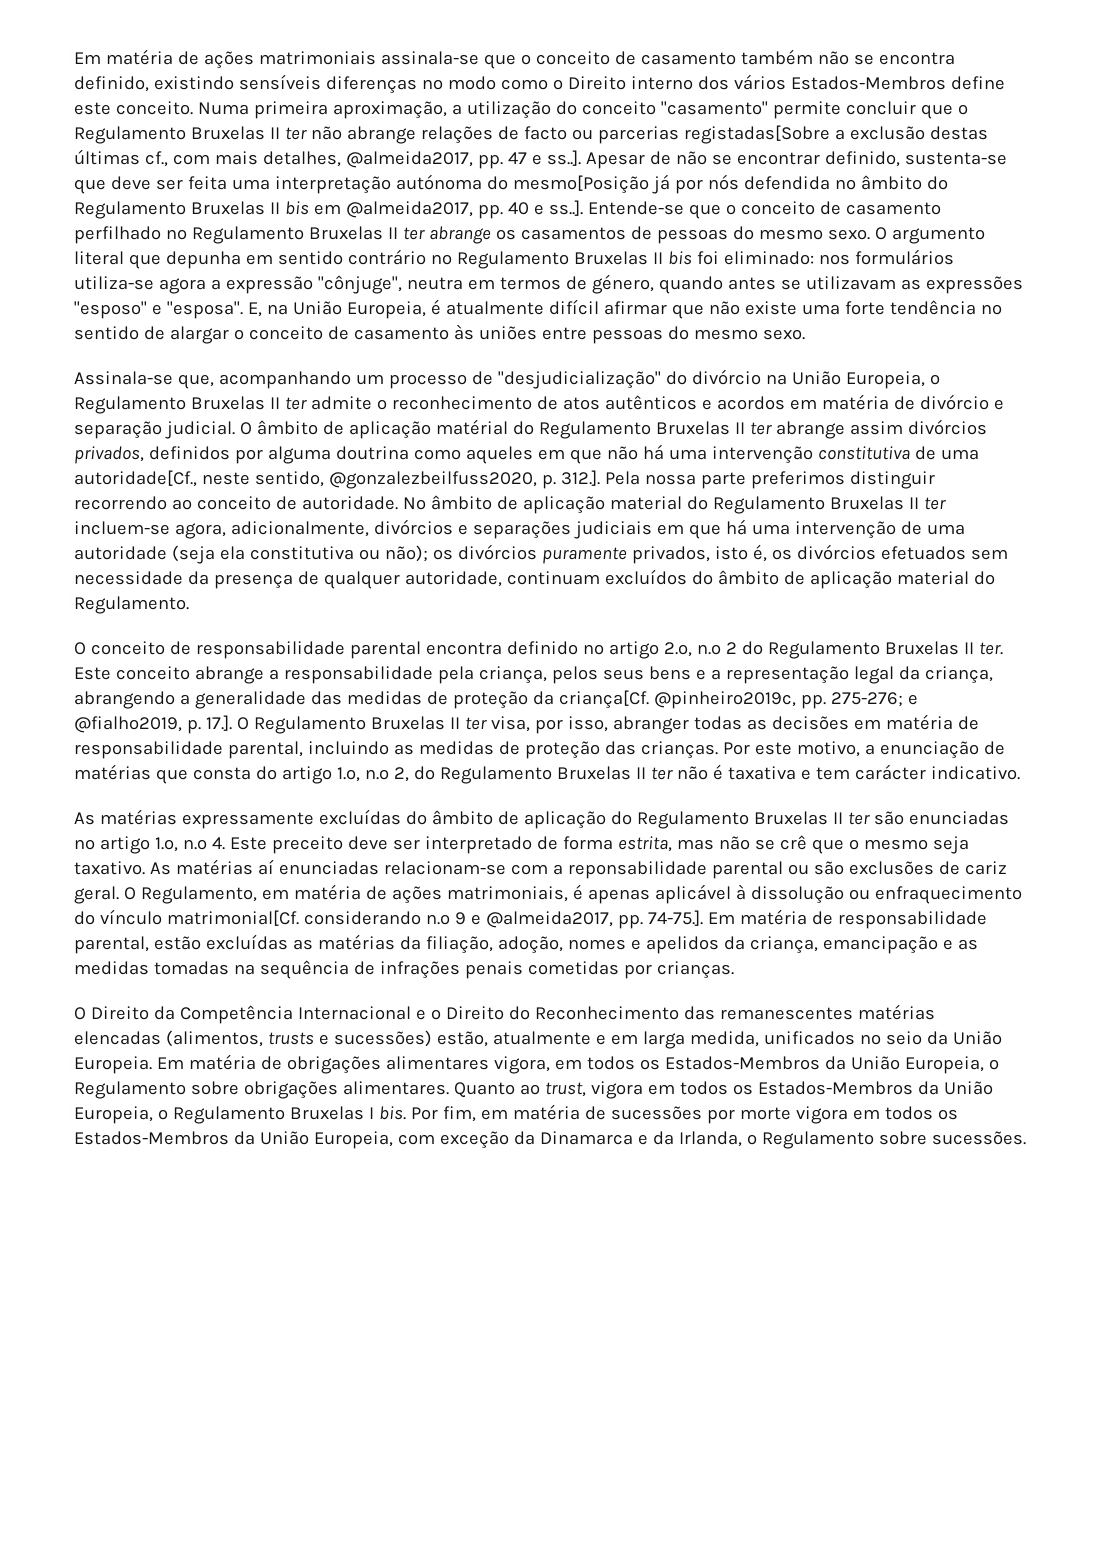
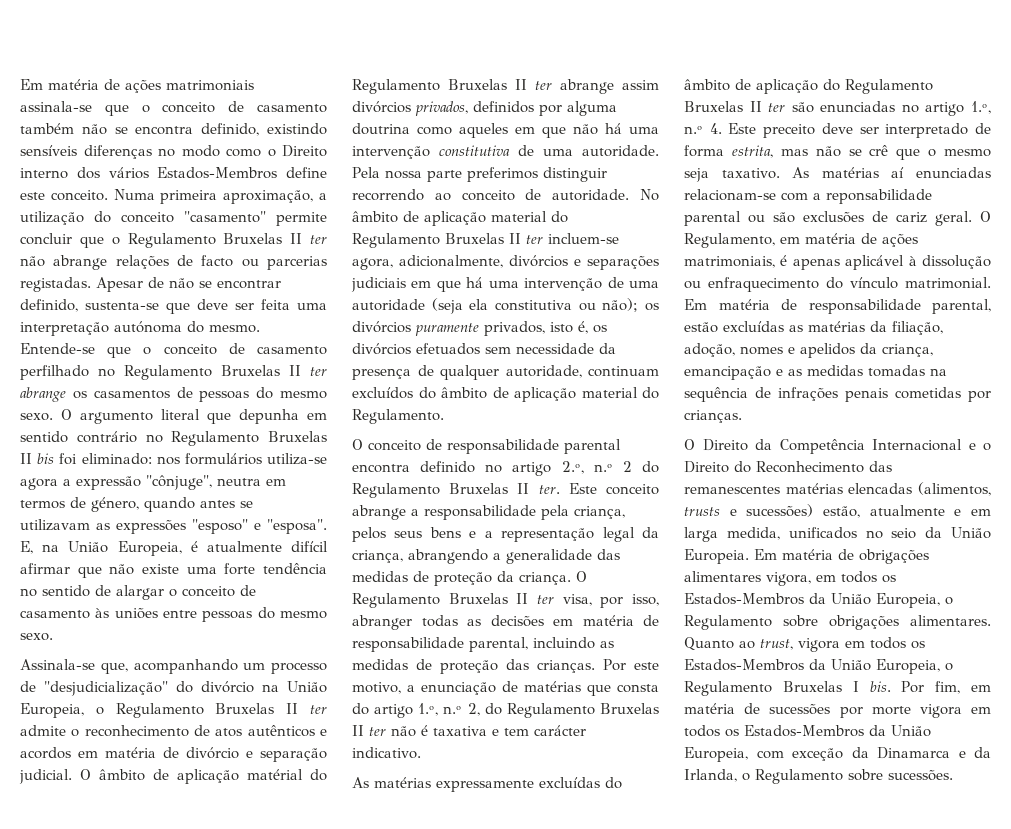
- Numa primeira aproximação, a utilização do conceito "casamento" permite concluir que o Regulamento Bruxelas II ter não abrange relações de facto ou parcerias registadas[Sobre a exclusão destas últimas cf., com mais detalhes, @almeida2017, pp. 47 e ss..]. Apesar de não se encontrar definido, sustenta-se que deve ser feita uma interpretação autónoma do mesmo[Posição já por nós defendida no âmbito do Regulamento Bruxelas II bis em @almeida2017, pp. 40 e ss..]. Entende-se que o conceito de casamento perfilhado no Regulamento Bruxelas II ter abrange os casamentos de pessoas do mesmo sexo.
+ Numa primeira aproximação, a utilização do conceito "casamento" permite concluir que o Regulamento Bruxelas II ter não abrange relações de facto ou parcerias registadas. Apesar de não se encontrar definido, sustenta-se que deve ser feita uma interpretação autónoma do mesmo. Entende-se que o conceito de casamento perfilhado no Regulamento Bruxelas II ter abrange os casamentos de pessoas do mesmo sexo.
- O âmbito de aplicação matérial do Regulamento Bruxelas II ter abrange assim divórcios privados, definidos por alguma doutrina como aqueles em que não há uma intervenção constitutiva de uma autoridade[Cf., neste sentido, @gonzalezbeilfuss2020, p. 312.]. Pela nossa parte preferimos distinguir recorrendo ao conceito de autoridade.
+ O âmbito de aplicação matérial do Regulamento Bruxelas II ter abrange assim divórcios privados, definidos por alguma doutrina como aqueles em que não há uma intervenção constitutiva de uma autoridade. Pela nossa parte preferimos distinguir recorrendo ao conceito de autoridade.
- Este conceito abrange a responsabilidade pela criança, pelos seus bens e a representação legal da criança, abrangendo a generalidade das medidas de proteção da criança[Cf. @pinheiro2019c, pp. 275-276; e @fialho2019, p. 17.]. O Regulamento Bruxelas II ter visa, por isso, abranger todas as decisões em matéria de responsabilidade parental, incluindo as medidas de proteção das crianças.
+ Este conceito abrange a responsabilidade pela criança, pelos seus bens e a representação legal da criança, abrangendo a generalidade das medidas de proteção da criança. O Regulamento Bruxelas II ter visa, por isso, abranger todas as decisões em matéria de responsabilidade parental, incluindo as medidas de proteção das crianças.
- O Regulamento, em matéria de ações matrimoniais, é apenas aplicável à dissolução ou enfraquecimento do vínculo matrimonial[Cf. considerando n.º 9 e @almeida2017, pp. 74-75.]. Em matéria de responsabilidade parental, estão excluídas as matérias da filiação, adoção, nomes e apelidos da criança, emancipação e as medidas tomadas na sequência de infrações penais cometidas por crianças.
+ O Regulamento, em matéria de ações matrimoniais, é apenas aplicável à dissolução ou enfraquecimento do vínculo matrimonial. Em matéria de responsabilidade parental, estão excluídas as matérias da filiação, adoção, nomes e apelidos da criança, emancipação e as medidas tomadas na sequência de infrações penais cometidas por crianças.

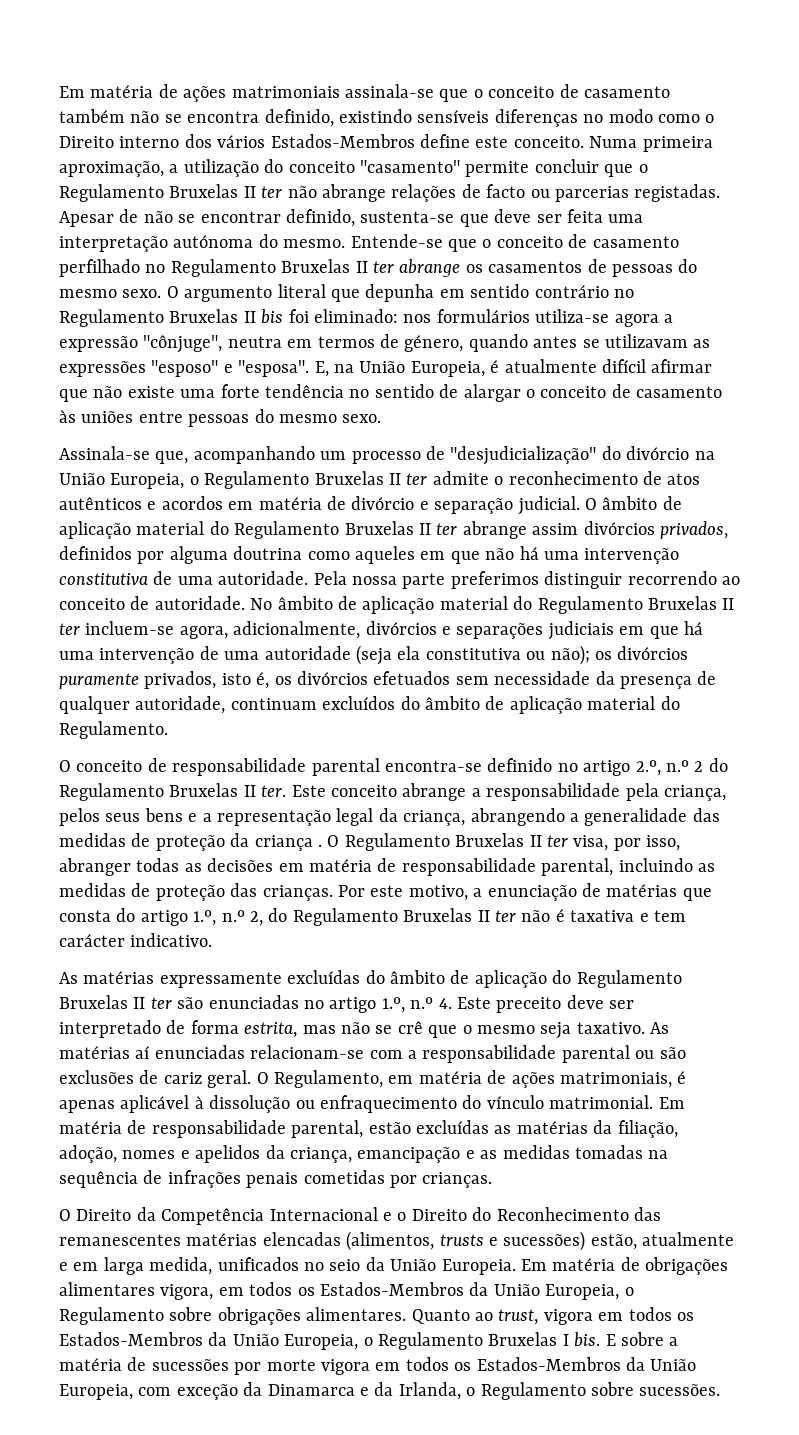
- O âmbito de aplicação matérial do Regulamento Bruxelas II ter abrange assim divórcios privados, definidos por alguma doutrina como aqueles em que não há uma intervenção constitutiva de uma autoridade.
+ O âmbito de aplicação material do Regulamento Bruxelas II ter abrange assim divórcios privados, definidos por alguma doutrina como aqueles em que não há uma intervenção constitutiva de uma autoridade.
- O conceito de responsabilidade parental encontra definido no artigo 2.º, n.º 2 do Regulamento Bruxelas II ter.
+ O conceito de responsabilidade parental encontra-se definido no artigo 2.º, n.º 2 do Regulamento Bruxelas II ter.
- Este conceito abrange a responsabilidade pela criança, pelos seus bens e a representação legal da criança, abrangendo a generalidade das medidas de proteção da criança.
+ Este conceito abrange a responsabilidade pela criança, pelos seus bens e a representação legal da criança, abrangendo a generalidade das medidas de proteção da criança .
- As matérias aí enunciadas relacionam-se com a reponsabilidade parental ou são exclusões de cariz geral.
+ As matérias aí enunciadas relacionam-se com a responsabilidade parental ou são exclusões de cariz geral.
- Por fim, em matéria de sucessões por morte vigora em todos os Estados-Membros da União Europeia, com exceção da Dinamarca e da Irlanda, o Regulamento sobre sucessões.
+ E sobre a matéria de sucessões por morte vigora em todos os Estados-Membros da União Europeia, com exceção da Dinamarca e da Irlanda, o Regulamento sobre sucessões.

